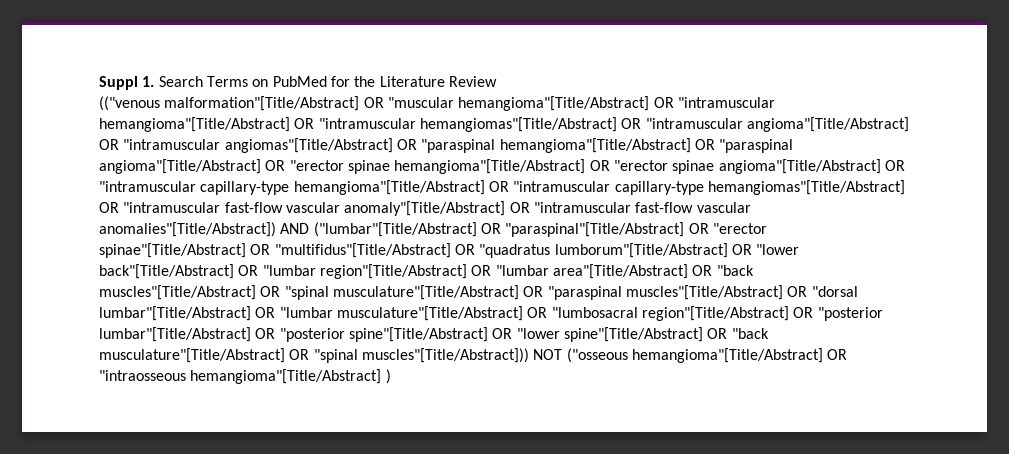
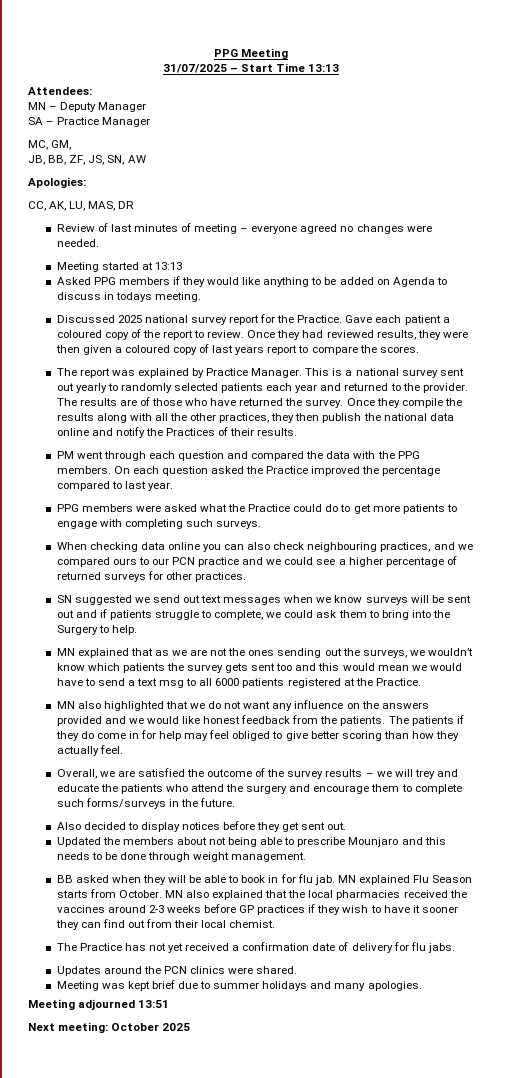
- Suppl 1. Search Terms on PubMed for the Literature Review
- (("venous malformation"[Title/Abstract] OR "muscular hemangioma"[Title/Abstract] OR "intramuscular hemangioma"[Title/Abstract] OR "intramuscular hemangiomas"[Title/Abstract] OR "intramuscular angioma"[Title/Abstract] OR "intramuscular angiomas"[Title/Abstract] OR "paraspinal hemangioma"[Title/Abstract] OR "paraspinal angioma"[Title/Abstract] OR "erector spinae hemangioma"[Title/Abstract] OR "erector spinae angioma"[Title/Abstract] OR "intramuscular capillary-type hemangioma"[Title/Abstract] OR "intramuscular capillary-type hemangiomas"[Title/Abstract] OR "intramuscular fast-flow vascular anomaly"[Title/Abstract] OR "intramuscular fast-flow vascular anomalies"[Title/Abstract]) AND ("lumbar"[Title/Abstract] OR "paraspinal"[Title/Abstract] OR "erector spinae"[Title/Abstract] OR "multifidus"[Title/Abstract] OR "quadratus lumborum"[Title/Abstract] OR "lower back"[Title/Abstract] OR "lumbar region"[Title/Abstract] OR "lumbar area"[Title/Abstract] OR "back muscles"[Title/Abstract] OR "spinal musculature"[Title/Abstract] OR "paraspinal muscles"[Title/Abstract] OR "dorsal lumbar"[Title/Abstract] OR "lumbar musculature"[Title/Abstract] OR "lumbosacral region"[Title/Abstract] OR "posterior lumbar"[Title/Abstract] OR "posterior spine"[Title/Abstract] OR "lower spine"[Title/Abstract] OR "back musculature"[Title/Abstract] OR "spinal muscles"[Title/Abstract])) NOT ("osseous hemangioma"[Title/Abstract] OR "intraosseous hemangioma"[Title/Abstract] )
+ PPG Meeting
+ 31/07/2025 – Start Time 13:13
+ Attendees:
+ MN – Deputy Manager
+ SA – Practice Manager
+ MC, GM,
+ JB, BB, ZF, JS, SN, AW
+ Apologies:
+ CC, AK, LU, MAS, DR
+ Review of last minutes of meeting – everyone agreed no changes were needed.
+ Meeting started at 13:13
+ Asked PPG members if they would like anything to be added on Agenda to discuss in todays meeting.
+ Discussed 2025 national survey report for the Practice. Gave each patient a coloured copy of the report to review. Once they had reviewed results, they were then given a coloured copy of last years report to compare the scores.
+ The report was explained by Practice Manager. This is a national survey sent out yearly to randomly selected patients each year and returned to the provider. The results are of those who have returned the survey. Once they compile the results along with all the other practices, they then publish the national data online and notify the Practices of their results.
+ PM went through each question and compared the data with the PPG members. On each question asked the Practice improved the percentage compared to last year.
+ PPG members were asked what the Practice could do to get more patients to engage with completing such surveys.
+ When checking data online you can also check neighbouring practices, and we compared ours to our PCN practice and we could see a higher percentage of returned surveys for other practices.
+ SN suggested we send out text messages when we know surveys will be sent out and if patients struggle to complete, we could ask them to bring into the Surgery to help.
+ MN explained that as we are not the ones sending out the surveys, we wouldn’t know which patients the survey gets sent too and this would mean we would have to send a text msg to all 6000 patients registered at the Practice.
+ MN also highlighted that we do not want any influence on the answers provided and we would like honest feedback from the patients. The patients if they do come in for help may feel obliged to give better scoring than how they actually feel.
+ Overall, we are satisfied the outcome of the survey results – we will trey and educate the patients who attend the surgery and encourage them to complete such forms/surveys in the future.
+ Also decided to display notices before they get sent out.
+ Updated the members about not being able to prescribe Mounjaro and this needs to be done through weight management.
+ BB asked when they will be able to book in for flu jab. MN explained Flu Season starts from October. MN also explained that the local pharmacies received the vaccines around 2-3 weeks before GP practices if they wish to have it sooner they can find out from their local chemist.
+ The Practice has not yet received a confirmation date of delivery for flu jabs.
+ Updates around the PCN clinics were shared.
+ Meeting was kept brief due to summer holidays and many apologies.
+ Meeting adjourned 13:51
+ Next meeting: October 2025

